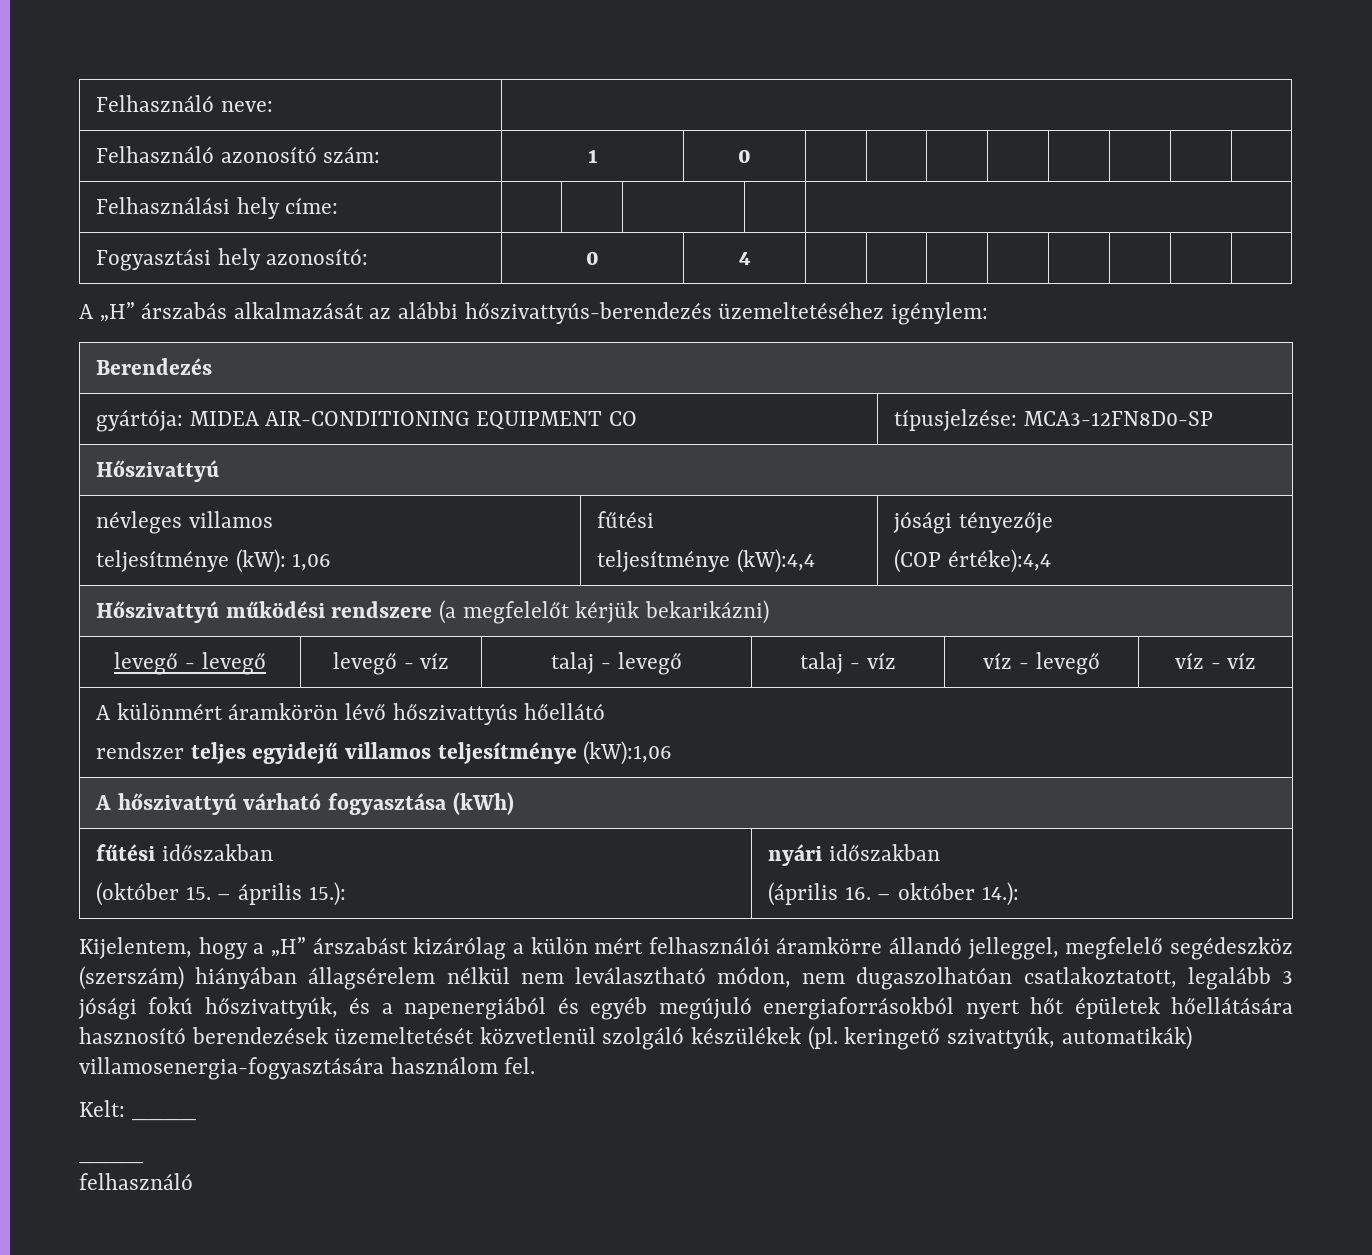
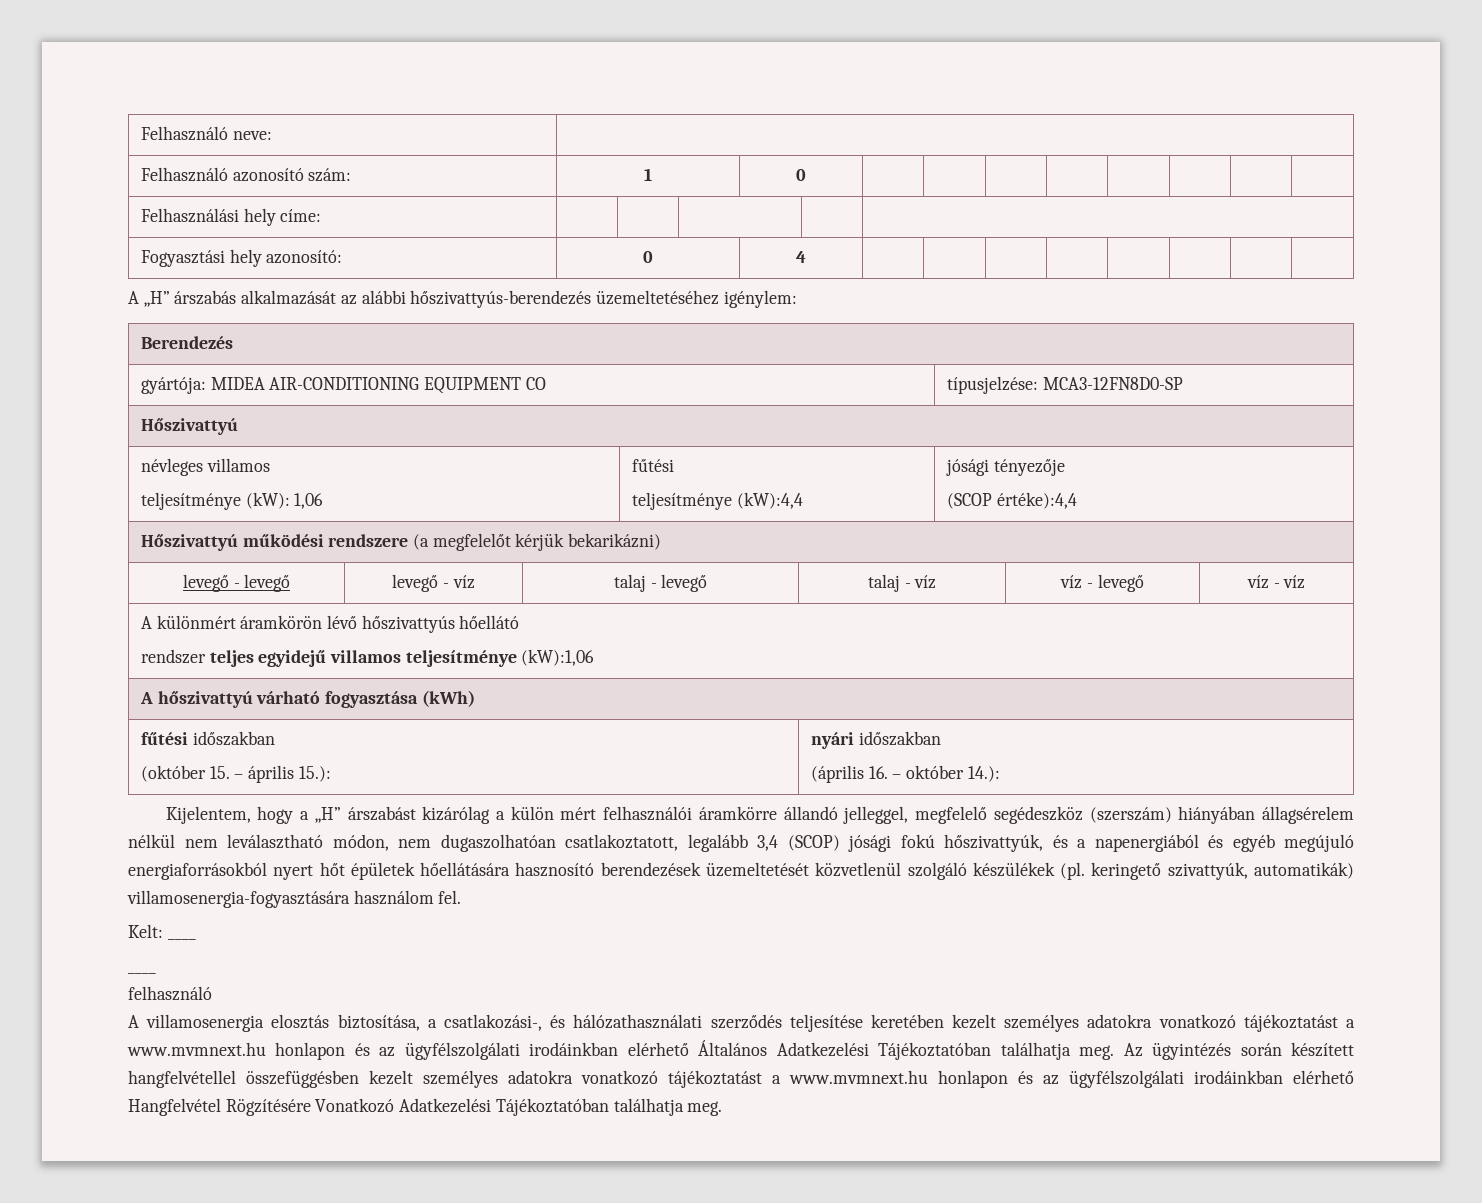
  névleges villamos
  teljesítménye (kW): 1,06 | fűtési
  teljesítménye (kW):4,4 | jósági tényezője
- (COP értéke):4,4
+ (SCOP értéke):4,4
- Kijelentem, hogy a „H” árszabást kizárólag a külön mért felhasználói áramkörre állandó jelleggel, megfelelő segédeszköz (szerszám) hiányában állagsérelem nélkül nem leválasztható módon, nem dugaszolhatóan csatlakoztatott, legalább 3 jósági fokú hőszivattyúk, és a napenergiából és egyéb megújuló energiaforrásokból nyert hőt épületek hőellátására hasznosító berendezések üzemeltetését közvetlenül szolgáló készülékek (pl. keringető szivattyúk, automatikák) villamosenergia-fogyasztására használom fel.
+ Kijelentem, hogy a „H” árszabást kizárólag a külön mért felhasználói áramkörre állandó jelleggel, megfelelő segédeszköz (szerszám) hiányában állagsérelem nélkül nem leválasztható módon, nem dugaszolhatóan csatlakoztatott, legalább 3,4 (SCOP) jósági fokú hőszivattyúk, és a napenergiából és egyéb megújuló energiaforrásokból nyert hőt épületek hőellátására hasznosító berendezések üzemeltetését közvetlenül szolgáló készülékek (pl. keringető szivattyúk, automatikák) villamosenergia-fogyasztására használom fel.
+ A villamosenergia elosztás biztosítása, a csatlakozási-, és hálózathasználati szerződés teljesítése keretében kezelt személyes adatokra vonatkozó tájékoztatást a www.mvmnext.hu honlapon és az ügyfélszolgálati irodáinkban elérhető Általános Adatkezelési Tájékoztatóban találhatja meg. Az ügyintézés során készített hangfelvétellel összefüggésben kezelt személyes adatokra vonatkozó tájékoztatást a www.mvmnext.hu honlapon és az ügyfélszolgálati irodáinkban elérhető Hangfelvétel Rögzítésére Vonatkozó Adatkezelési Tájékoztatóban találhatja meg.

